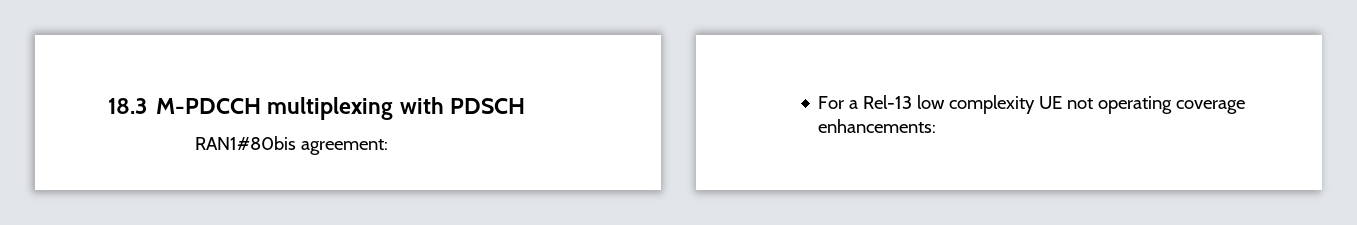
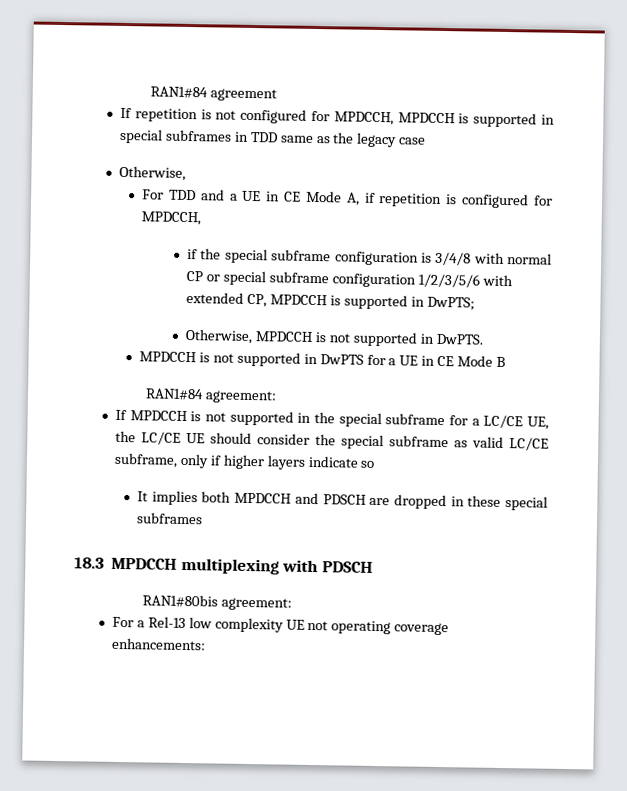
- 18.3 M-PDCCH multiplexing with PDSCH
+ RAN1#84 agreement
+ If repetition is not configured for MPDCCH, MPDCCH is supported in special subframes in TDD same as the legacy case
+ Otherwise,
+ For TDD and a UE in CE Mode A, if repetition is configured for MPDCCH,
+ if the special subframe configuration is 3/4/8 with normal CP or special subframe configuration 1/2/3/5/6 with extended CP, MPDCCH is supported in DwPTS;
+ Otherwise, MPDCCH is not supported in DwPTS.
+ MPDCCH is not supported in DwPTS for a UE in CE Mode B
+ RAN1#84 agreement:
+ If MPDCCH is not supported in the special subframe for a LC/CE UE, the LC/CE UE should consider the special subframe as valid LC/CE subframe, only if higher layers indicate so
+ It implies both MPDCCH and PDSCH are dropped in these special subframes
+ 18.3 MPDCCH multiplexing with PDSCH

